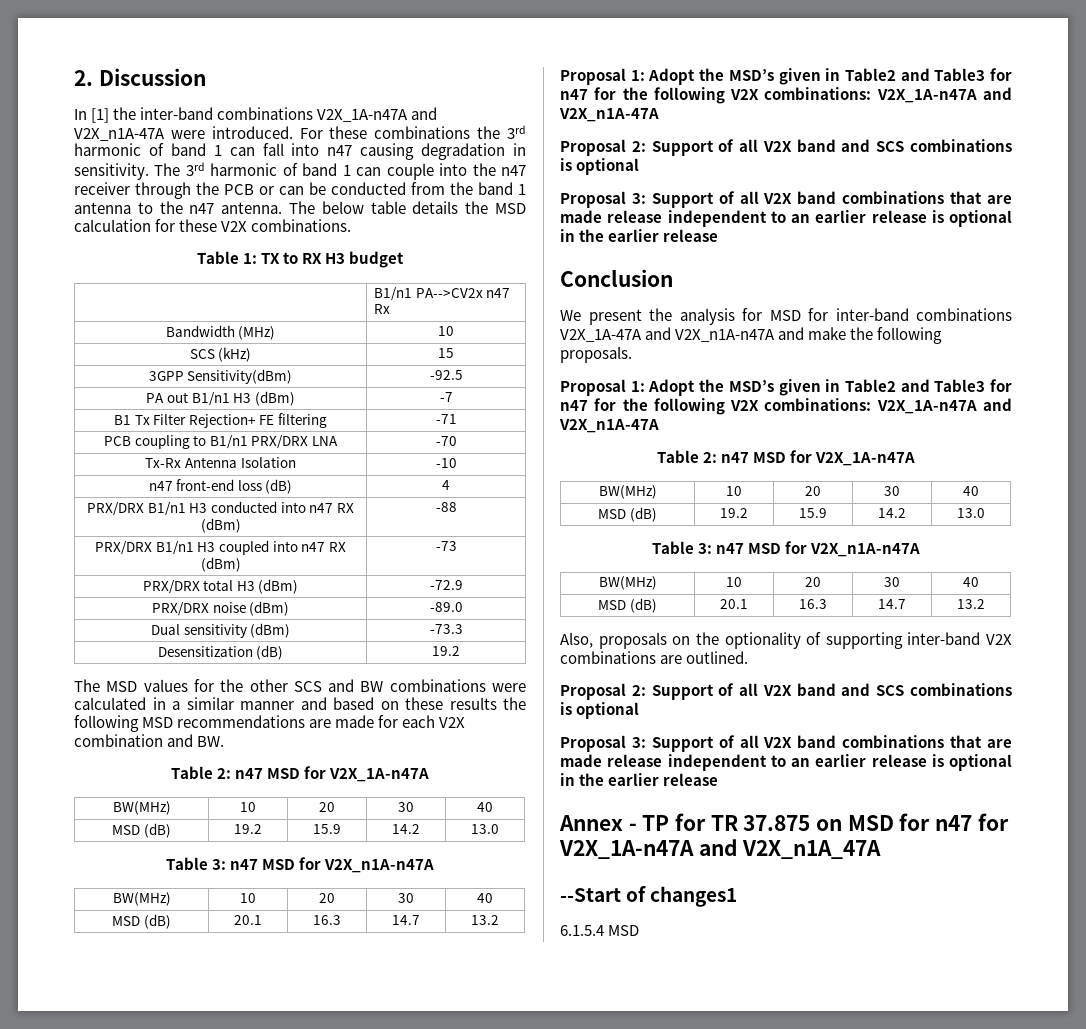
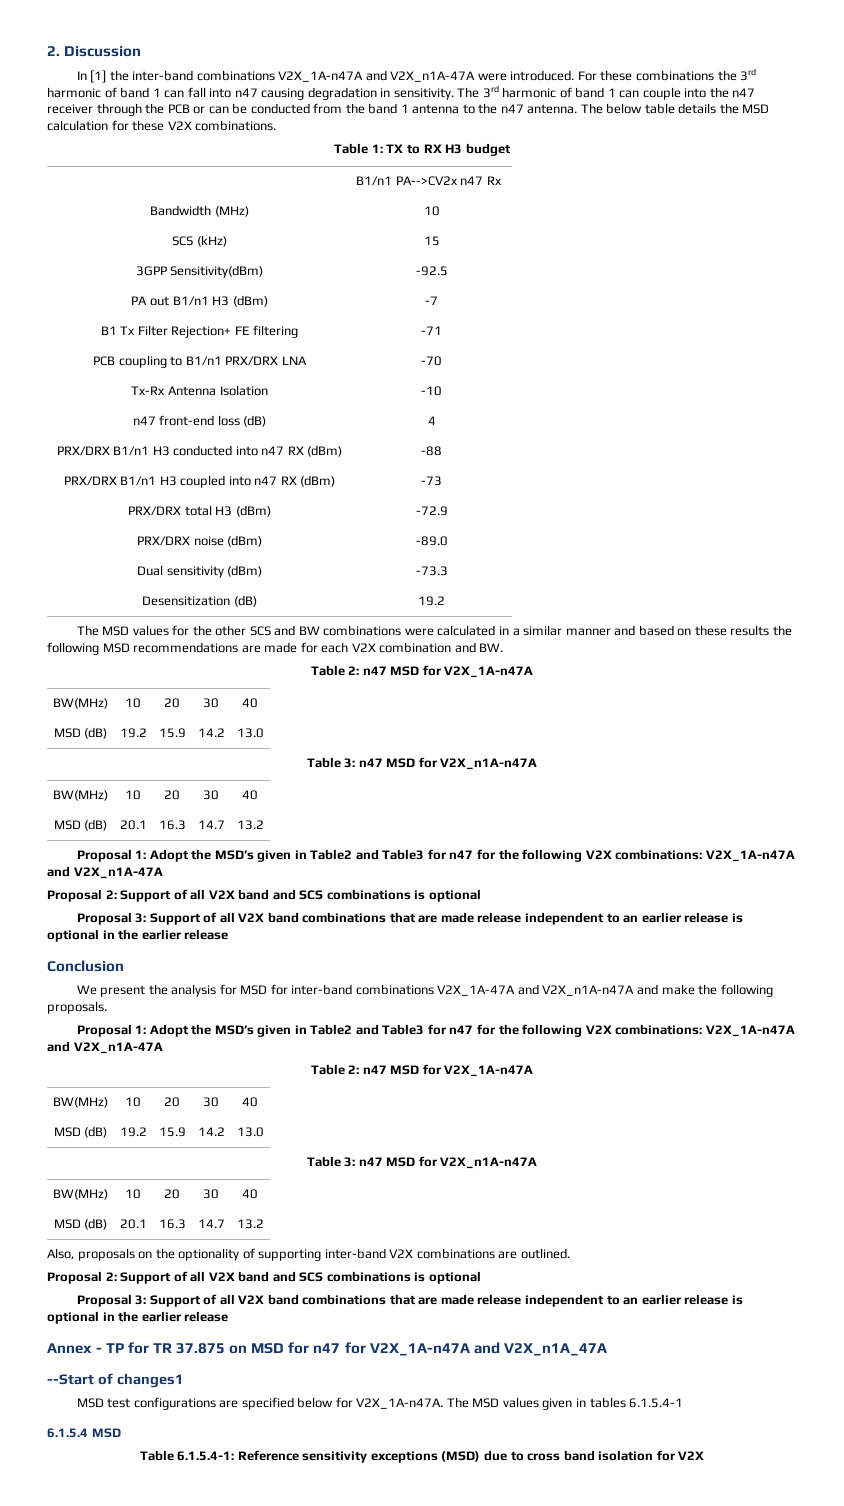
+ MSD test configurations are specified below for V2X_1A-n47A. The MSD values given in tables 6.1.5.4-1
  6.1.5.4 MSD
+ Table 6.1.5.4-1: Reference sensitivity exceptions (MSD) due to cross band isolation for V2X

